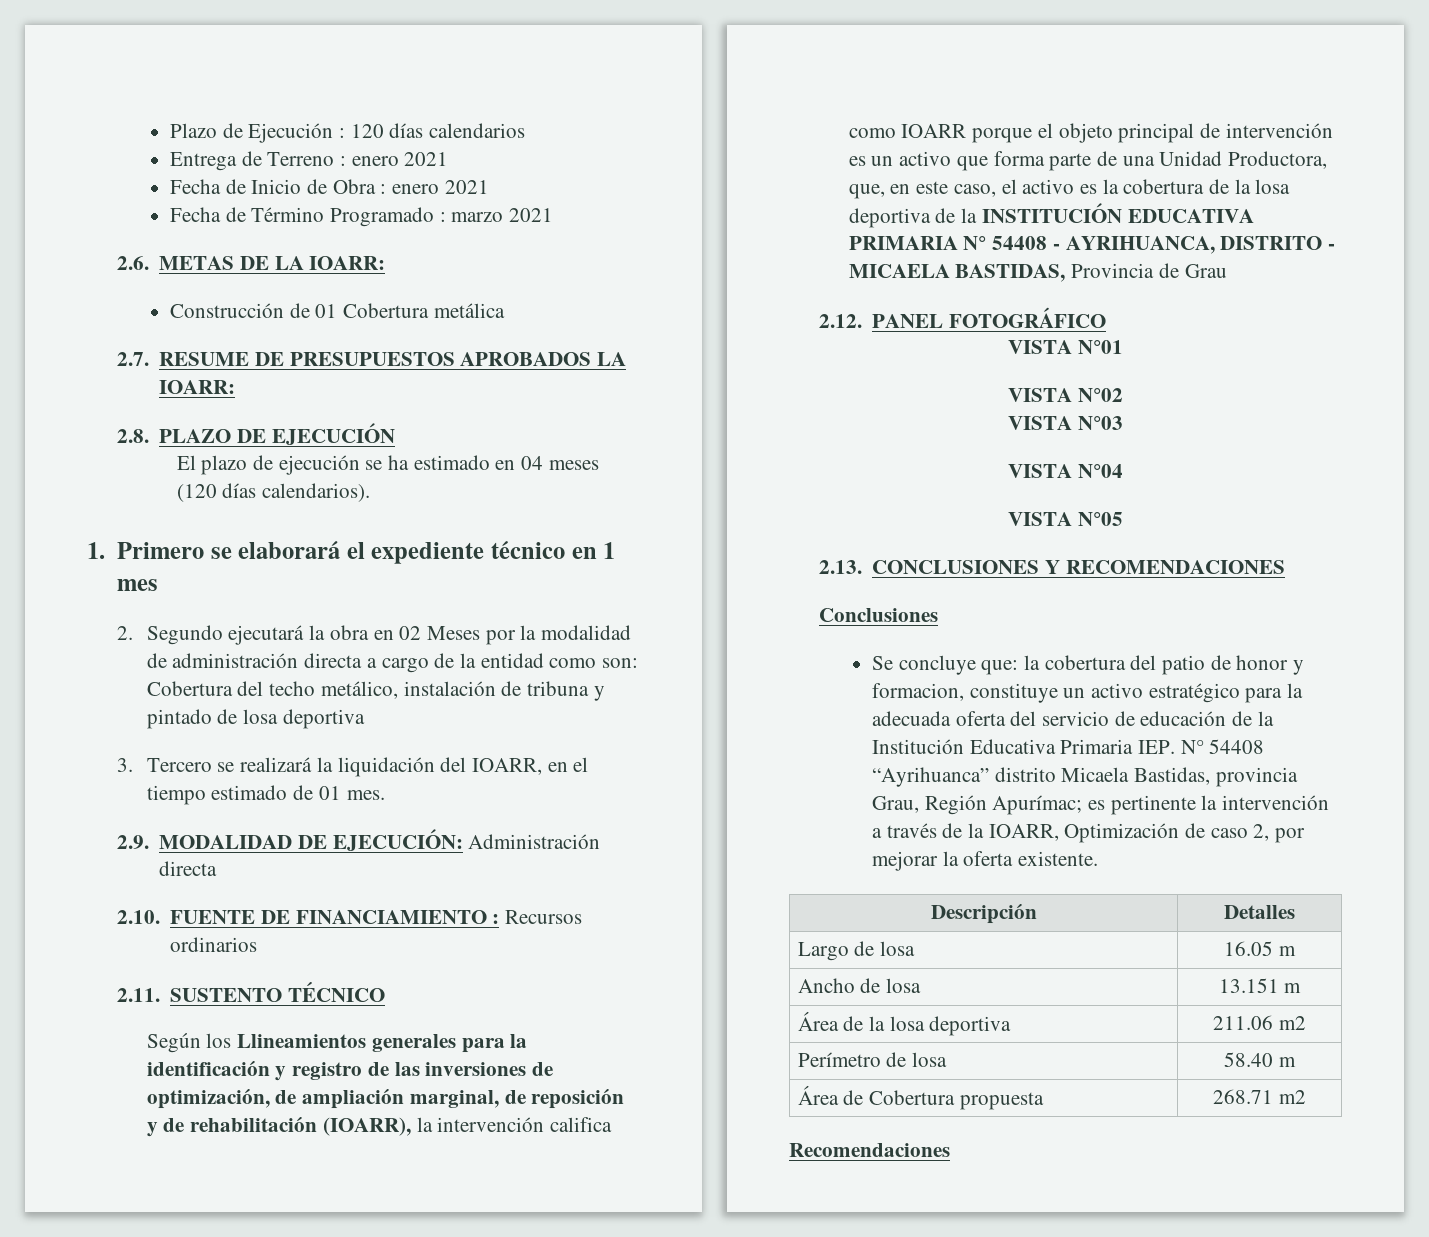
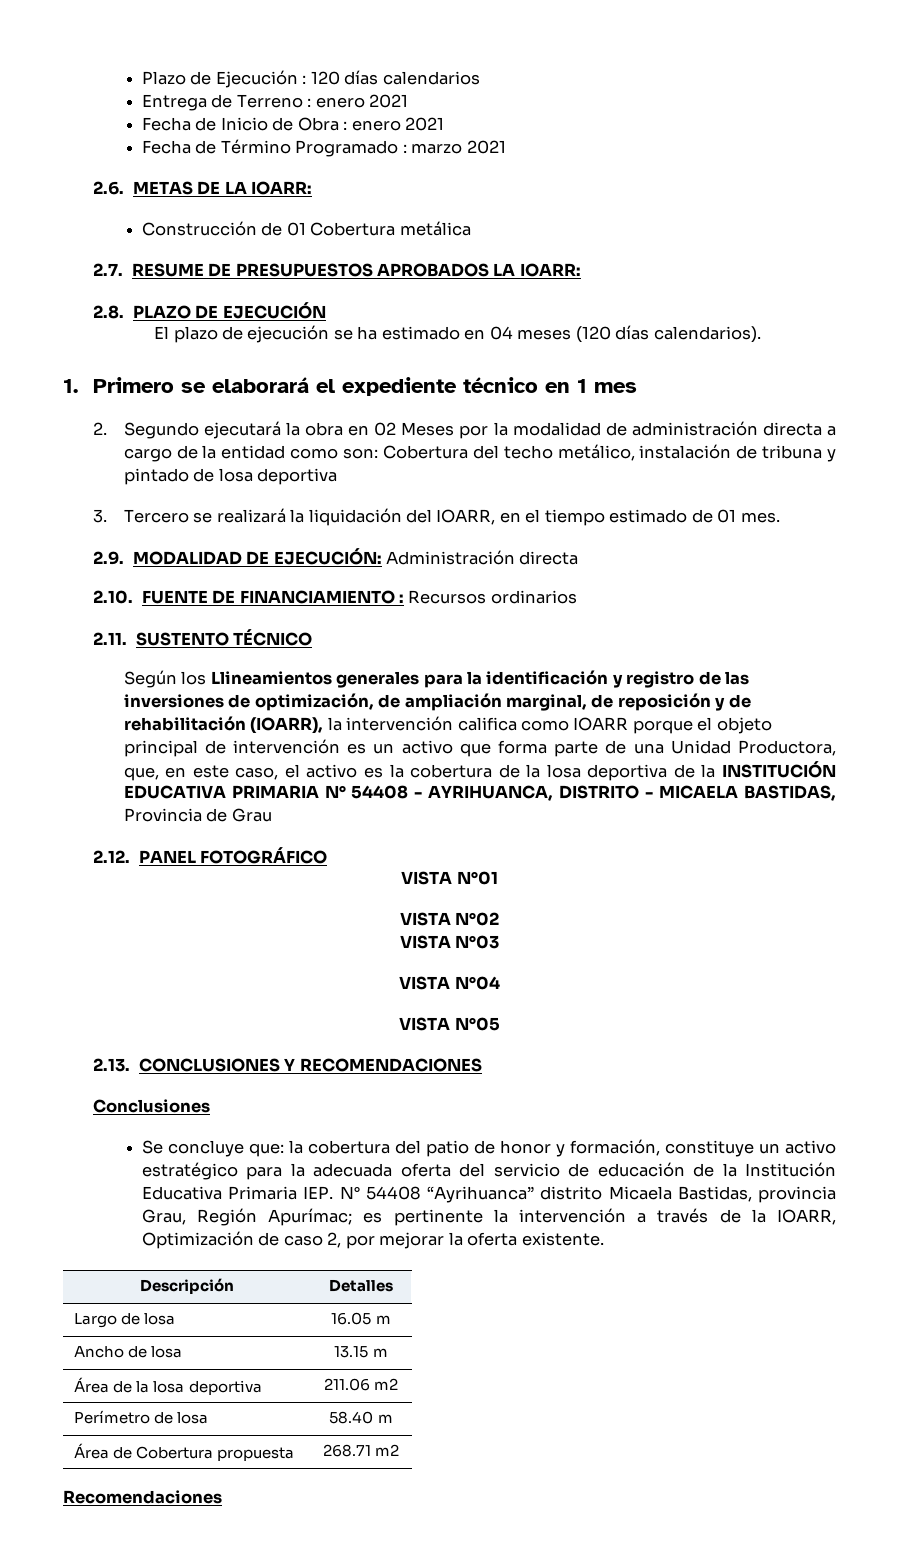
- Se concluye que: la cobertura del patio de honor y formacion, constituye un activo estratégico para la adecuada oferta del servicio de educación de la Institución Educativa Primaria IEP. N° 54408 “Ayrihuanca” distrito Micaela Bastidas, provincia Grau, Región Apurímac; es pertinente la intervención a través de la IOARR, Optimización de caso 2, por mejorar la oferta existente.
+ Se concluye que: la cobertura del patio de honor y formación, constituye un activo estratégico para la adecuada oferta del servicio de educación de la Institución Educativa Primaria IEP. N° 54408 “Ayrihuanca” distrito Micaela Bastidas, provincia Grau, Región Apurímac; es pertinente la intervención a través de la IOARR, Optimización de caso 2, por mejorar la oferta existente.
- Ancho de losa | 13.151 m
+ Ancho de losa | 13.15 m

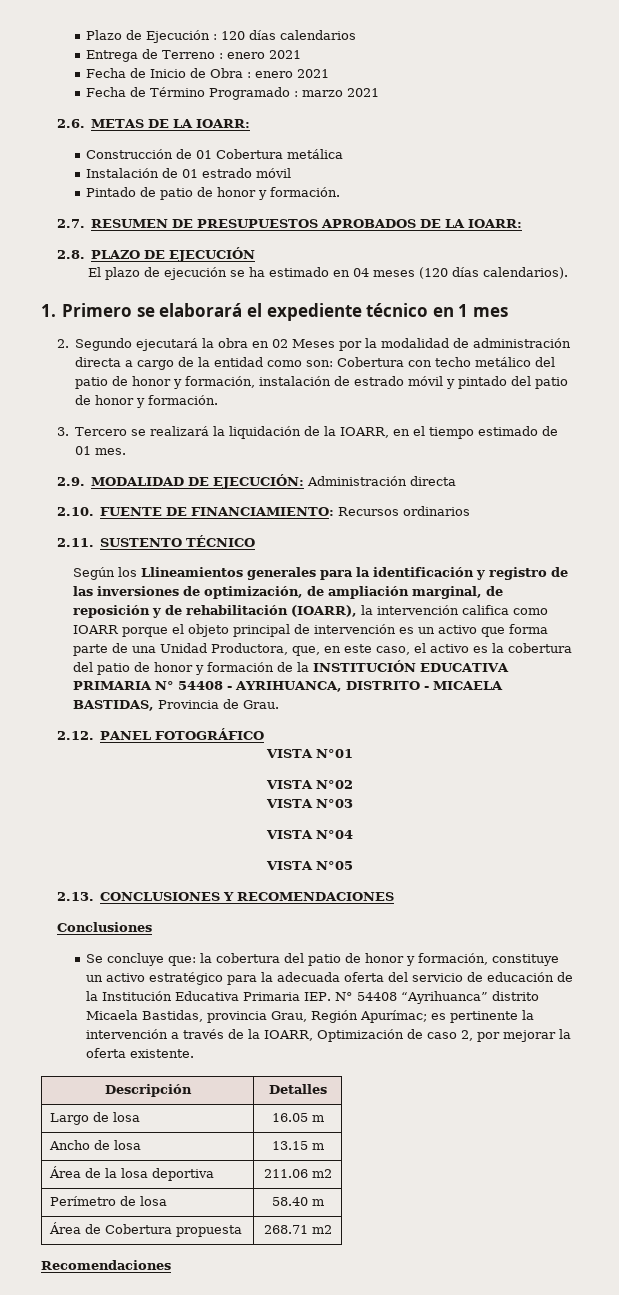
+ Instalación de 01 estrado móvil
+ Pintado de patio de honor y formación.
- 2.7. RESUME DE PRESUPUESTOS APROBADOS LA IOARR:
+ 2.7. RESUMEN DE PRESUPUESTOS APROBADOS DE LA IOARR:
- 2. Segundo ejecutará la obra en 02 Meses por la modalidad de administración directa a cargo de la entidad como son: Cobertura del techo metálico, instalación de tribuna y pintado de losa deportiva
+ 2. Segundo ejecutará la obra en 02 Meses por la modalidad de administración directa a cargo de la entidad como son: Cobertura con techo metálico del patio de honor y formación, instalación de estrado móvil y pintado del patio de honor y formación.
- 3. Tercero se realizará la liquidación del IOARR, en el tiempo estimado de 01 mes.
+ 3. Tercero se realizará la liquidación de la IOARR, en el tiempo estimado de 01 mes.
- 2.10. FUENTE DE FINANCIAMIENTO : Recursos ordinarios
+ 2.10. FUENTE DE FINANCIAMIENTO: Recursos ordinarios
- Según los Llineamientos generales para la identificación y registro de las inversiones de optimización, de ampliación marginal, de reposición y de rehabilitación (IOARR), la intervención califica como IOARR porque el objeto principal de intervención es un activo que forma parte de una Unidad Productora, que, en este caso, el activo es la cobertura de la losa deportiva de la INSTITUCIÓN EDUCATIVA PRIMARIA N° 54408 - AYRIHUANCA, DISTRITO - MICAELA BASTIDAS, Provincia de Grau
+ Según los Llineamientos generales para la identificación y registro de las inversiones de optimización, de ampliación marginal, de reposición y de rehabilitación (IOARR), la intervención califica como IOARR porque el objeto principal de intervención es un activo que forma parte de una Unidad Productora, que, en este caso, el activo es la cobertura del patio de honor y formación de la INSTITUCIÓN EDUCATIVA PRIMARIA N° 54408 - AYRIHUANCA, DISTRITO - MICAELA BASTIDAS, Provincia de Grau.

